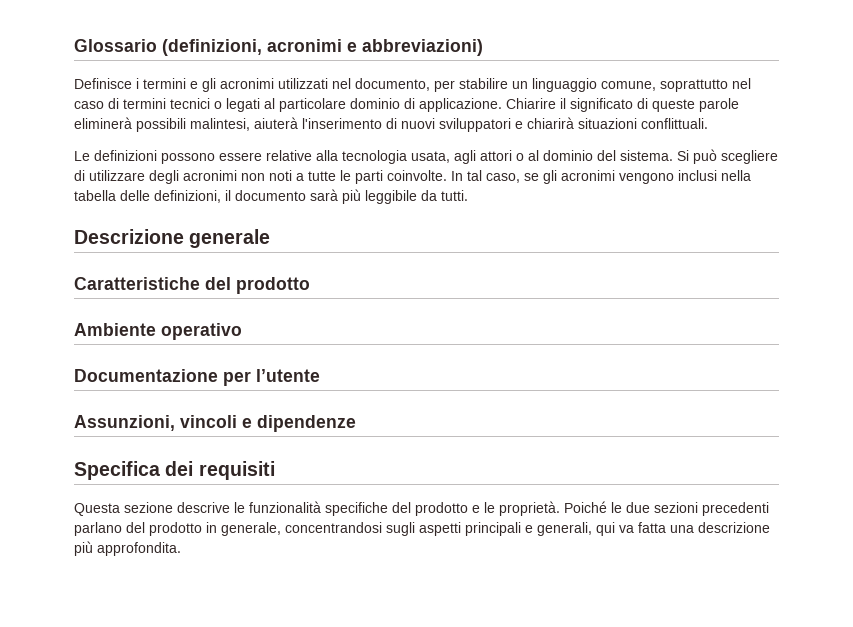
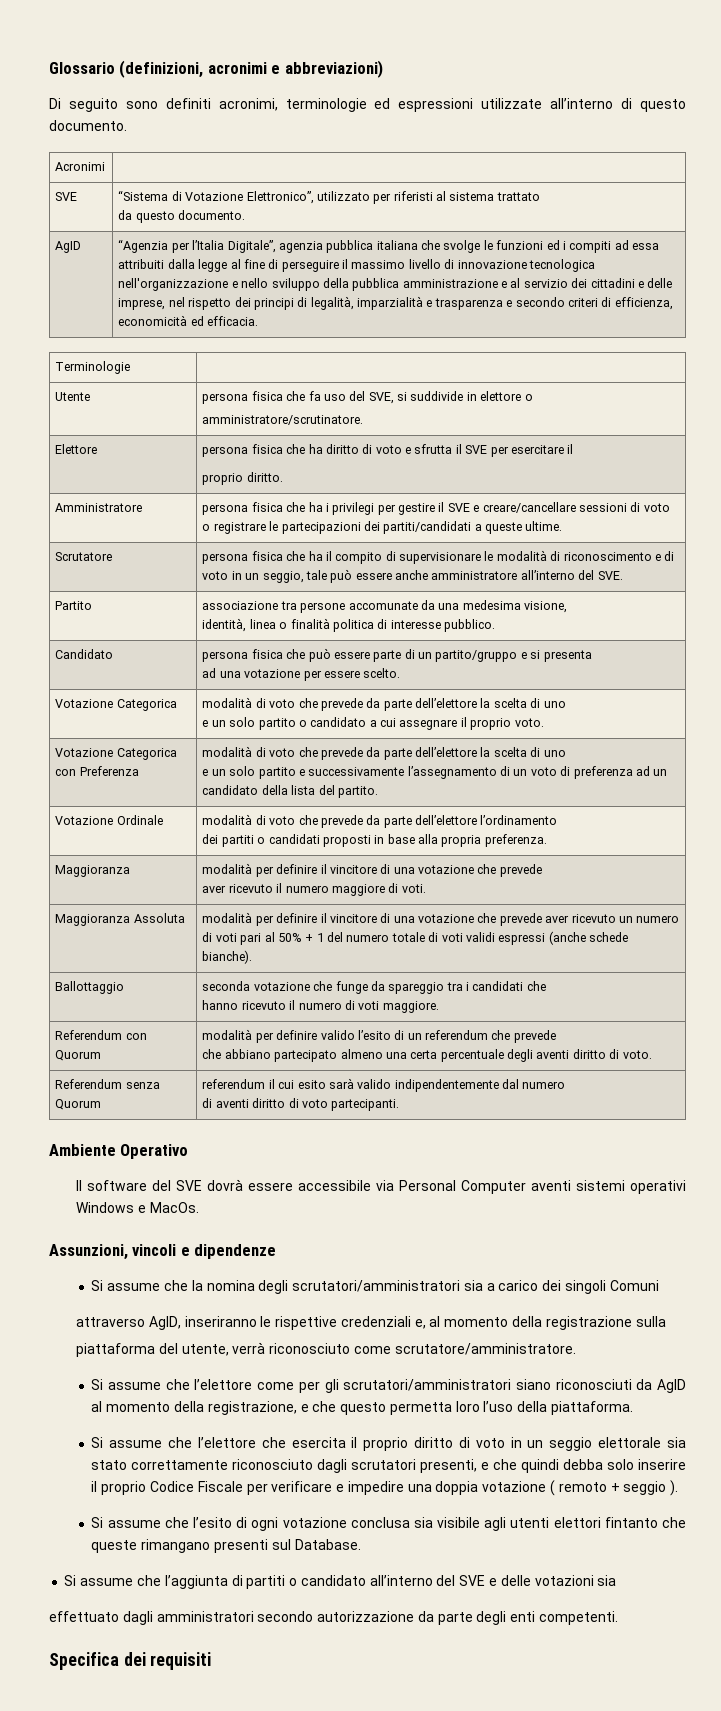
- Definisce i termini e gli acronimi utilizzati nel documento, per stabilire un linguaggio comune, soprattutto nel caso di termini tecnici o legati al particolare dominio di applicazione. Chiarire il significato di queste parole eliminerà possibili malintesi, aiuterà l'inserimento di nuovi sviluppatori e chiarirà situazioni conflittuali.
- Le definizioni possono essere relative alla tecnologia usata, agli attori o al dominio del sistema. Si può scegliere di utilizzare degli acronimi non noti a tutte le parti coinvolte. In tal caso, se gli acronimi vengono inclusi nella tabella delle definizioni, il documento sarà più leggibile da tutti.
- Descrizione generale
- Caratteristiche del prodotto
- Ambiente operativo
- Documentazione per l’utente
+ Di seguito sono definiti acronimi, terminologie ed espressioni utilizzate all’interno di questo documento.
+ Acronimi |
+ SVE | “Sistema di Votazione Elettronico”, utilizzato per riferisti al sistema trattato
+ da questo documento.
+ AgID | “Agenzia per l’Italia Digitale”, agenzia pubblica italiana che svolge le funzioni ed i compiti ad essa attribuiti dalla legge al fine di perseguire il massimo livello di innovazione tecnologica nell'organizzazione e nello sviluppo della pubblica amministrazione e al servizio dei cittadini e delle imprese, nel rispetto dei principi di legalità, imparzialità e trasparenza e secondo criteri di efficienza, economicità ed efficacia.
+ Terminologie |
+ Utente | persona fisica che fa uso del SVE, si suddivide in elettore o
+ amministratore/scrutinatore.
+ Elettore | persona fisica che ha diritto di voto e sfrutta il SVE per esercitare il
+ proprio diritto.
+ Amministratore | persona fisica che ha i privilegi per gestire il SVE e creare/cancellare sessioni di voto o registrare le partecipazioni dei partiti/candidati a queste ultime.
+ Scrutatore | persona fisica che ha il compito di supervisionare le modalità di riconoscimento e di voto in un seggio, tale può essere anche amministratore all’interno del SVE.
+ Partito | associazione tra persone accomunate da una medesima visione,
+ identità, linea o finalità politica di interesse pubblico.
+ Candidato | persona fisica che può essere parte di un partito/gruppo e si presenta
+ ad una votazione per essere scelto.
+ Votazione Categorica | modalità di voto che prevede da parte dell’elettore la scelta di uno
+ e un solo partito o candidato a cui assegnare il proprio voto.
+ Votazione Categorica con Preferenza | modalità di voto che prevede da parte dell’elettore la scelta di uno
+ e un solo partito e successivamente l’assegnamento di un voto di preferenza ad un candidato della lista del partito.
+ Votazione Ordinale | modalità di voto che prevede da parte dell’elettore l’ordinamento
+ dei partiti o candidati proposti in base alla propria preferenza.
+ Maggioranza | modalità per definire il vincitore di una votazione che prevede
+ aver ricevuto il numero maggiore di voti.
+ Maggioranza Assoluta | modalità per definire il vincitore di una votazione che prevede aver ricevuto un numero di voti pari al 50% + 1 del numero totale di voti validi espressi (anche schede bianche).
+ Ballottaggio | seconda votazione che funge da spareggio tra i candidati che
+ hanno ricevuto il numero di voti maggiore.
+ Referendum con Quorum | modalità per definire valido l’esito di un referendum che prevede
+ che abbiano partecipato almeno una certa percentuale degli aventi diritto di voto.
+ Referendum senza Quorum | referendum il cui esito sarà valido indipendentemente dal numero
+ di aventi diritto di voto partecipanti.
+ Ambiente Operativo
+ Il software del SVE dovrà essere accessibile via Personal Computer aventi sistemi operativi Windows e MacOs.
  Assunzioni, vincoli e dipendenze
+ Si assume che la nomina degli scrutatori/amministratori sia a carico dei singoli Comuni
+ attraverso AgID, inseriranno le rispettive credenziali e, al momento della registrazione sulla
+ piattaforma del utente, verrà riconosciuto come scrutatore/amministratore.
+ Si assume che l’elettore come per gli scrutatori/amministratori siano riconosciuti da AgID al momento della registrazione, e che questo permetta loro l’uso della piattaforma.
+ Si assume che l’elettore che esercita il proprio diritto di voto in un seggio elettorale sia stato correttamente riconosciuto dagli scrutatori presenti, e che quindi debba solo inserire il proprio Codice Fiscale per verificare e impedire una doppia votazione ( remoto + seggio ).
+ Si assume che l’esito di ogni votazione conclusa sia visibile agli utenti elettori fintanto che queste rimangano presenti sul Database.
+ Si assume che l’aggiunta di partiti o candidato all’interno del SVE e delle votazioni sia
+ effettuato dagli amministratori secondo autorizzazione da parte degli enti competenti.
  Specifica dei requisiti
- Questa sezione descrive le funzionalità specifiche del prodotto e le proprietà. Poiché le due sezioni precedenti parlano del prodotto in generale, concentrandosi sugli aspetti principali e generali, qui va fatta una descrizione più approfondita.

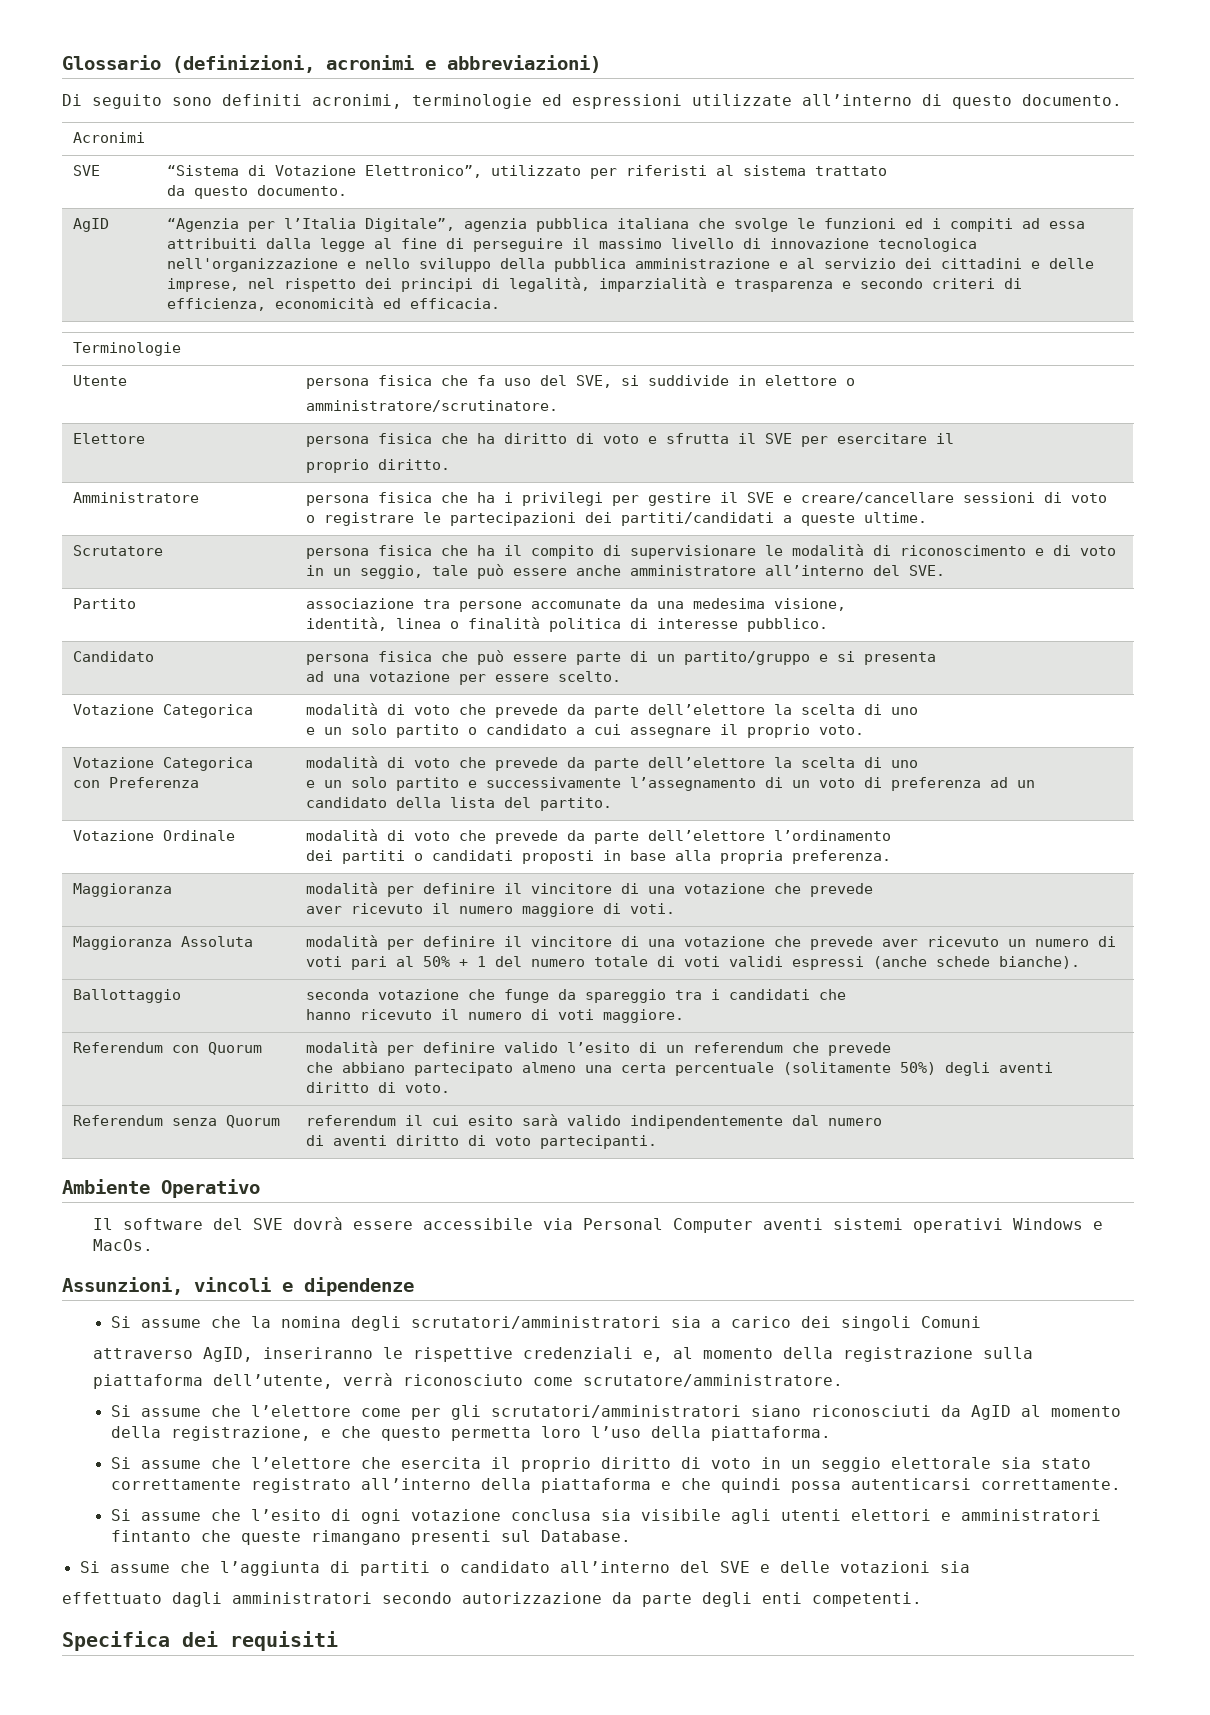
  Referendum con Quorum | modalità per definire valido l’esito di un referendum che prevede
- che abbiano partecipato almeno una certa percentuale degli aventi diritto di voto.
+ che abbiano partecipato almeno una certa percentuale (solitamente 50%) degli aventi diritto di voto.
- piattaforma del utente, verrà riconosciuto come scrutatore/amministratore.
+ piattaforma dell’utente, verrà riconosciuto come scrutatore/amministratore.
- Si assume che l’elettore che esercita il proprio diritto di voto in un seggio elettorale sia stato correttamente riconosciuto dagli scrutatori presenti, e che quindi debba solo inserire il proprio Codice Fiscale per verificare e impedire una doppia votazione ( remoto + seggio ).
+ Si assume che l’elettore che esercita il proprio diritto di voto in un seggio elettorale sia stato correttamente registrato all’interno della piattaforma e che quindi possa autenticarsi correttamente.
- Si assume che l’esito di ogni votazione conclusa sia visibile agli utenti elettori fintanto che queste rimangano presenti sul Database.
+ Si assume che l’esito di ogni votazione conclusa sia visibile agli utenti elettori e amministratori fintanto che queste rimangano presenti sul Database.

